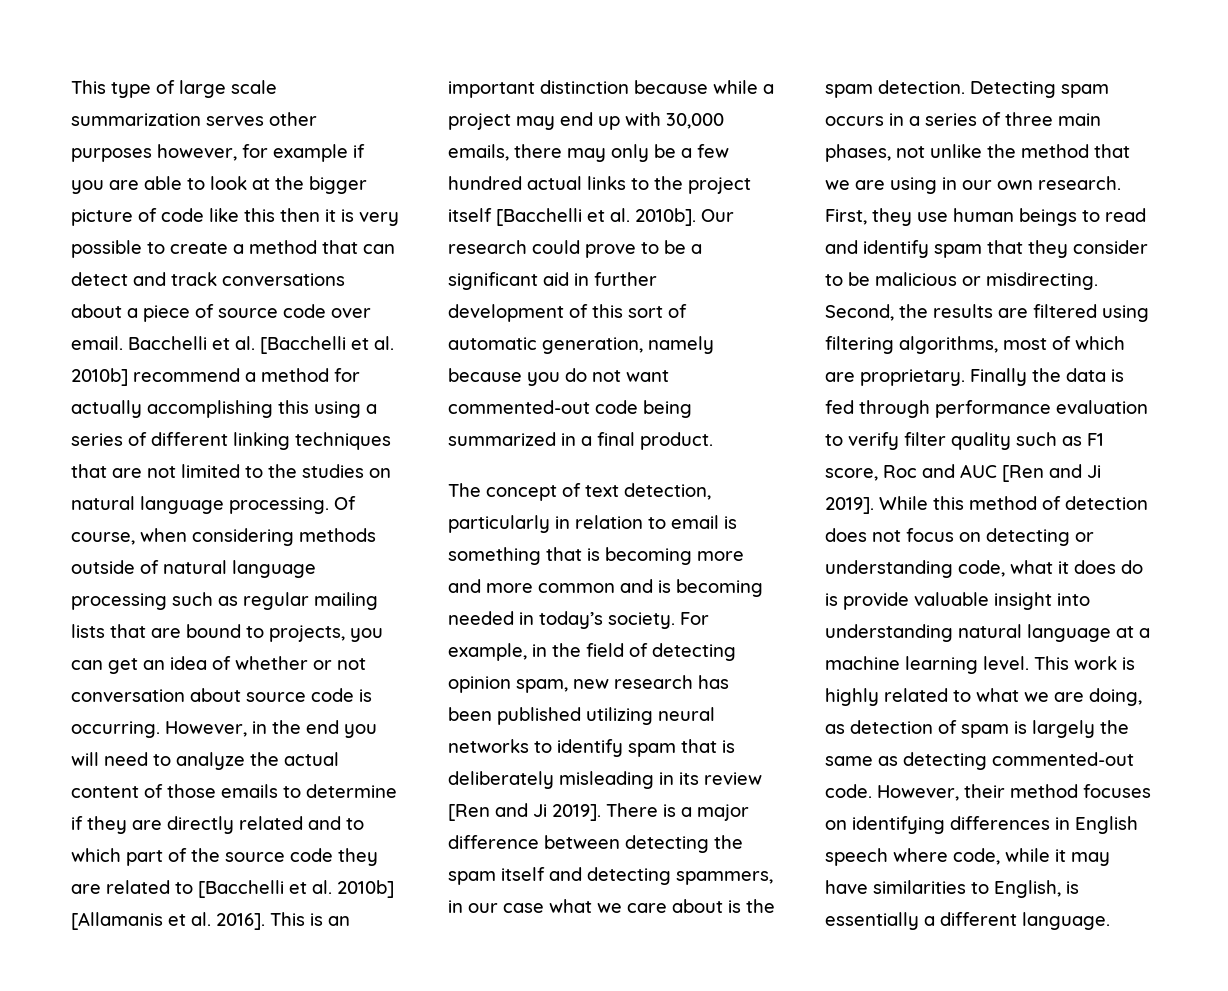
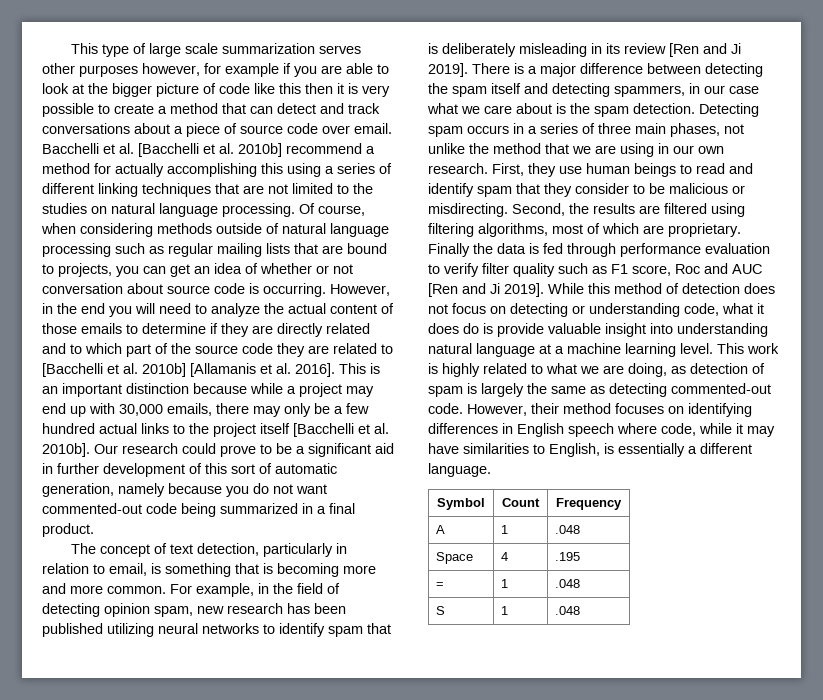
- The concept of text detection, particularly in relation to email is something that is becoming more and more common and is becoming needed in today’s society.
+ The concept of text detection, particularly in relation to email, is something that is becoming more and more common.
+ Symbol | Count | Frequency
+ A | 1 | .048
+ Space | 4 | .195
+ = | 1 | .048
+ S | 1 | .048

